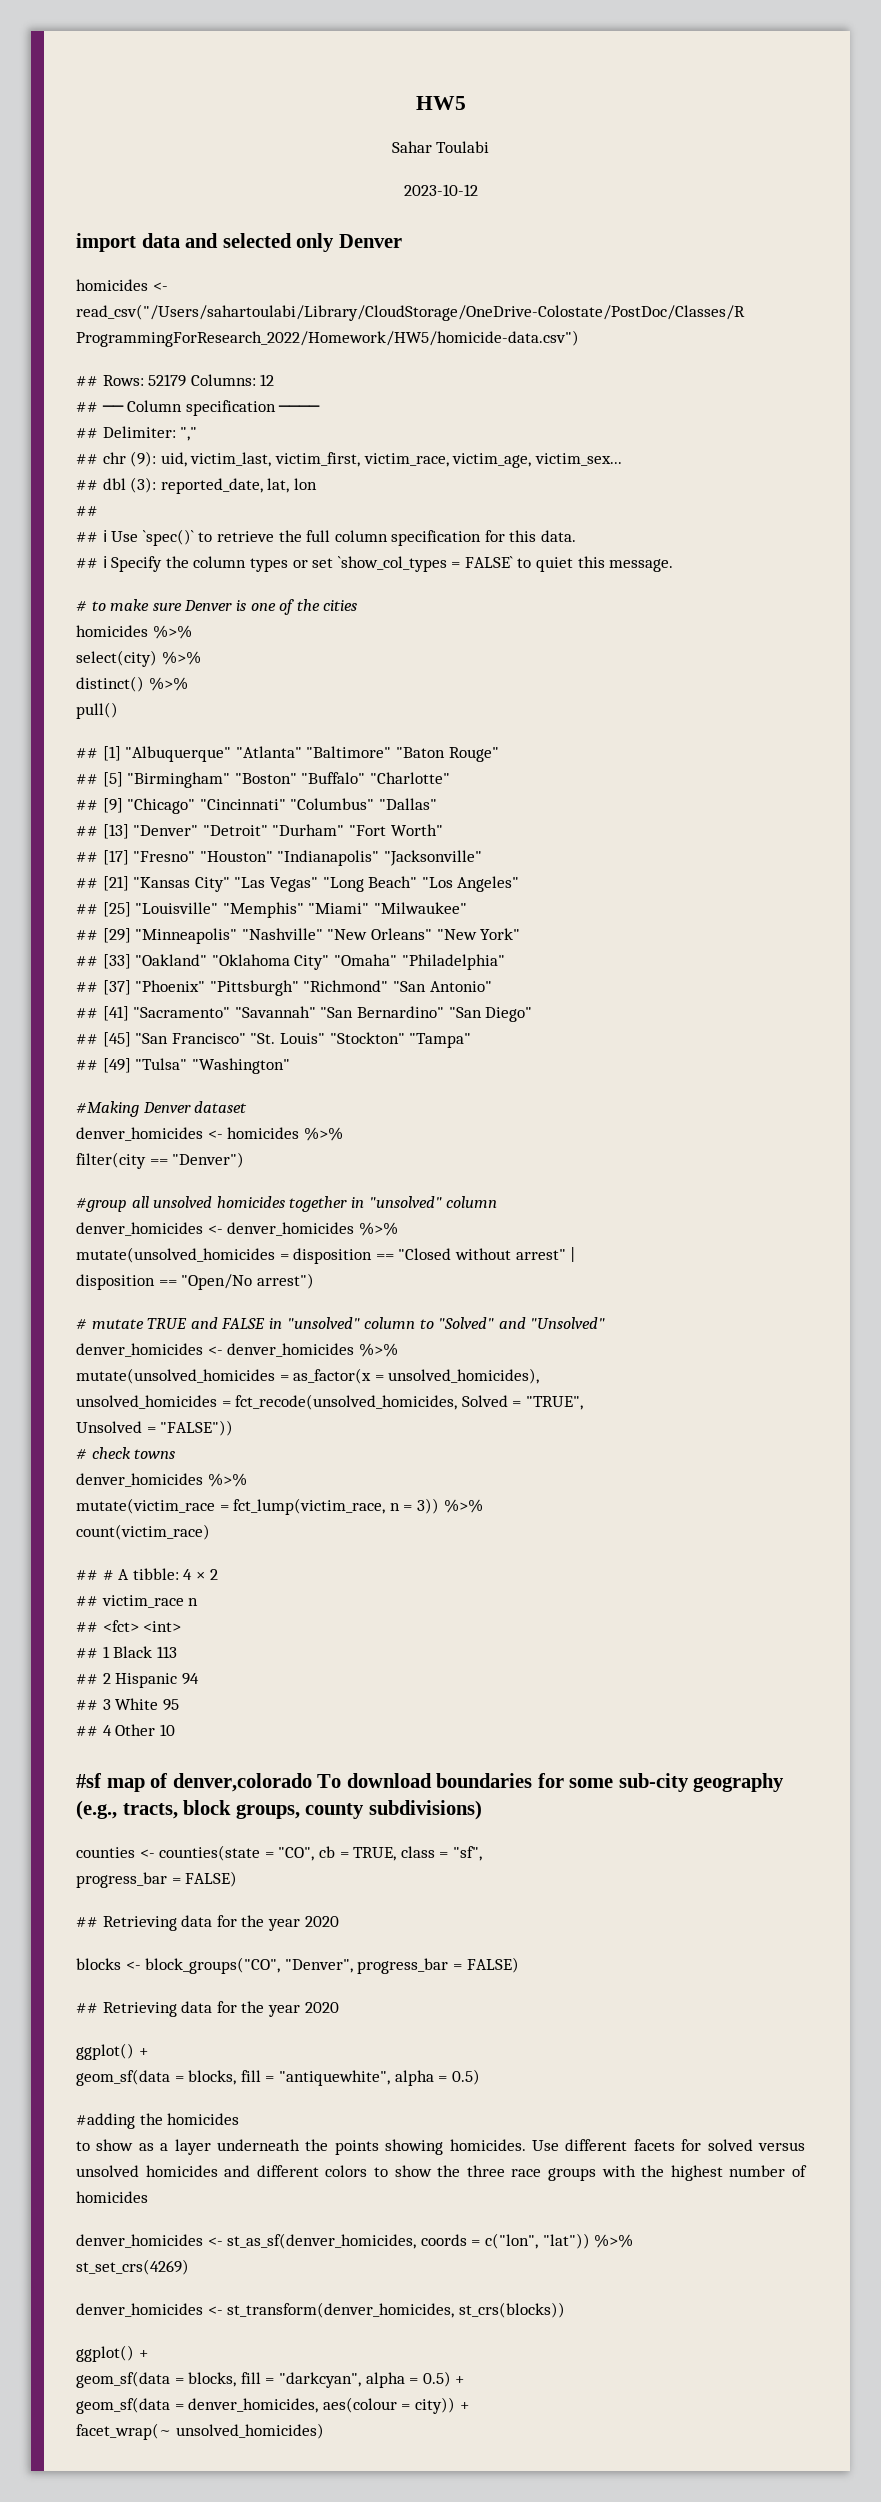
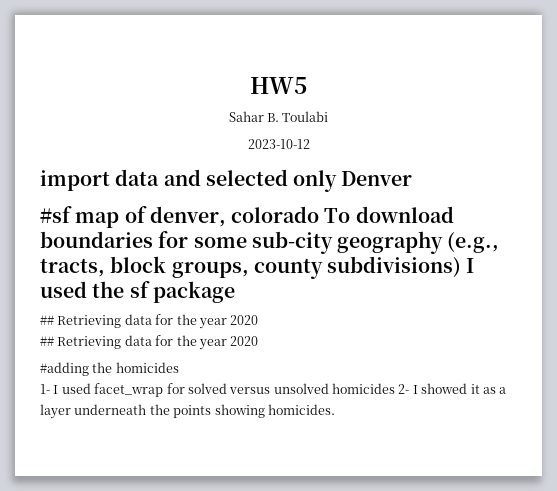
- Sahar Toulabi
+ Sahar B. Toulabi
- homicides <- read_csv("/Users/sahartoulabi/Library/CloudStorage/OneDrive-Colostate/PostDoc/Classes/R ProgrammingForResearch_2022/Homework/HW5/homicide-data.csv")
- ## Rows: 52179 Columns: 12
- ## ── Column specification ────
- ## Delimiter: ","
- ## chr (9): uid, victim_last, victim_first, victim_race, victim_age, victim_sex...
- ## dbl (3): reported_date, lat, lon
- ##
- ## ℹ Use `spec()` to retrieve the full column specification for this data.
- ## ℹ Specify the column types or set `show_col_types = FALSE` to quiet this message.
- # to make sure Denver is one of the cities
- homicides %>%
- select(city) %>%
- distinct() %>%
- pull()
- ## [1] "Albuquerque" "Atlanta" "Baltimore" "Baton Rouge"
- ## [5] "Birmingham" "Boston" "Buffalo" "Charlotte"
- ## [9] "Chicago" "Cincinnati" "Columbus" "Dallas"
- ## [13] "Denver" "Detroit" "Durham" "Fort Worth"
- ## [17] "Fresno" "Houston" "Indianapolis" "Jacksonville"
- ## [21] "Kansas City" "Las Vegas" "Long Beach" "Los Angeles"
- ## [25] "Louisville" "Memphis" "Miami" "Milwaukee"
- ## [29] "Minneapolis" "Nashville" "New Orleans" "New York"
- ## [33] "Oakland" "Oklahoma City" "Omaha" "Philadelphia"
- ## [37] "Phoenix" "Pittsburgh" "Richmond" "San Antonio"
- ## [41] "Sacramento" "Savannah" "San Bernardino" "San Diego"
- ## [45] "San Francisco" "St. Louis" "Stockton" "Tampa"
- ## [49] "Tulsa" "Washington"
- #Making Denver dataset
- denver_homicides <- homicides %>%
- filter(city == "Denver")
- #group all unsolved homicides together in "unsolved" column
- denver_homicides <- denver_homicides %>%
- mutate(unsolved_homicides = disposition == "Closed without arrest" |
- disposition == "Open/No arrest")
- # mutate TRUE and FALSE in "unsolved" column to "Solved" and "Unsolved"
- denver_homicides <- denver_homicides %>%
- mutate(unsolved_homicides = as_factor(x = unsolved_homicides),
- unsolved_homicides = fct_recode(unsolved_homicides, Solved = "TRUE",
- Unsolved = "FALSE"))
- # check towns
- denver_homicides %>%
- mutate(victim_race = fct_lump(victim_race, n = 3)) %>%
- count(victim_race)
- ## # A tibble: 4 × 2
- ## victim_race n
- ## <fct> <int>
- ## 1 Black 113
- ## 2 Hispanic 94
- ## 3 White 95
- ## 4 Other 10
- #sf map of denver,colorado To download boundaries for some sub-city geography (e.g., tracts, block groups, county subdivisions)
- counties <- counties(state = "CO", cb = TRUE, class = "sf",
- progress_bar = FALSE)
+ #sf map of denver, colorado To download boundaries for some sub-city geography (e.g., tracts, block groups, county subdivisions) I used the sf package
  ## Retrieving data for the year 2020
- blocks <- block_groups("CO", "Denver", progress_bar = FALSE)
  ## Retrieving data for the year 2020
- ggplot() +
- geom_sf(data = blocks, fill = "antiquewhite", alpha = 0.5)
  #adding the homicides
- to show as a layer underneath the points showing homicides. Use different facets for solved versus unsolved homicides and different colors to show the three race groups with the highest number of homicides
- denver_homicides <- st_as_sf(denver_homicides, coords = c("lon", "lat")) %>%
- st_set_crs(4269)
- denver_homicides <- st_transform(denver_homicides, st_crs(blocks))
- ggplot() +
- geom_sf(data = blocks, fill = "darkcyan", alpha = 0.5) +
- geom_sf(data = denver_homicides, aes(colour = city)) +
- facet_wrap(~ unsolved_homicides)
+ 1- I used facet_wrap for solved versus unsolved homicides 2- I showed it as a layer underneath the points showing homicides.

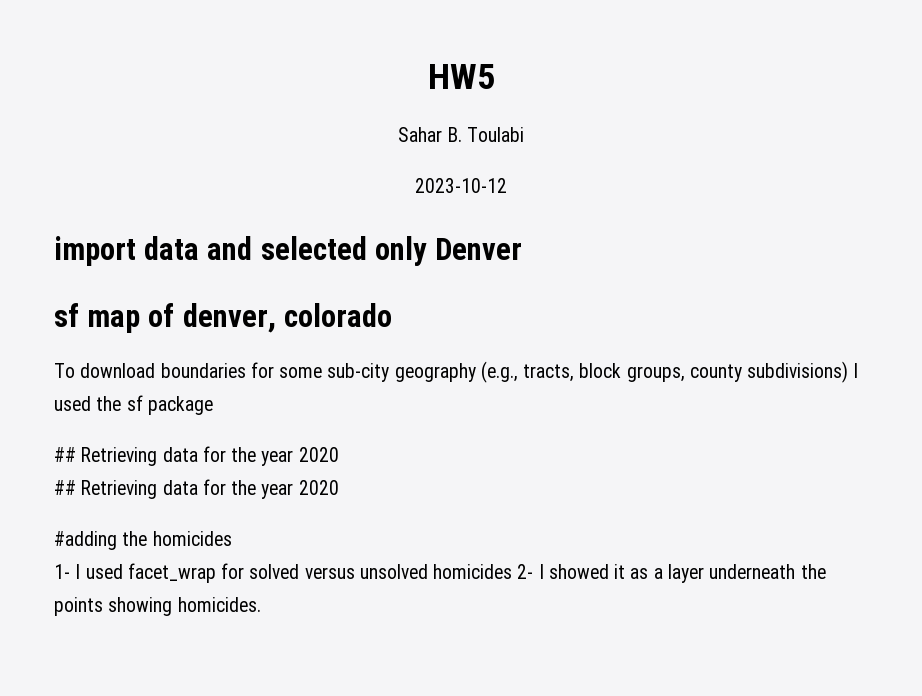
- #sf map of denver, colorado To download boundaries for some sub-city geography (e.g., tracts, block groups, county subdivisions) I used the sf package
+ sf map of denver, colorado
+ To download boundaries for some sub-city geography (e.g., tracts, block groups, county subdivisions) I used the sf package

